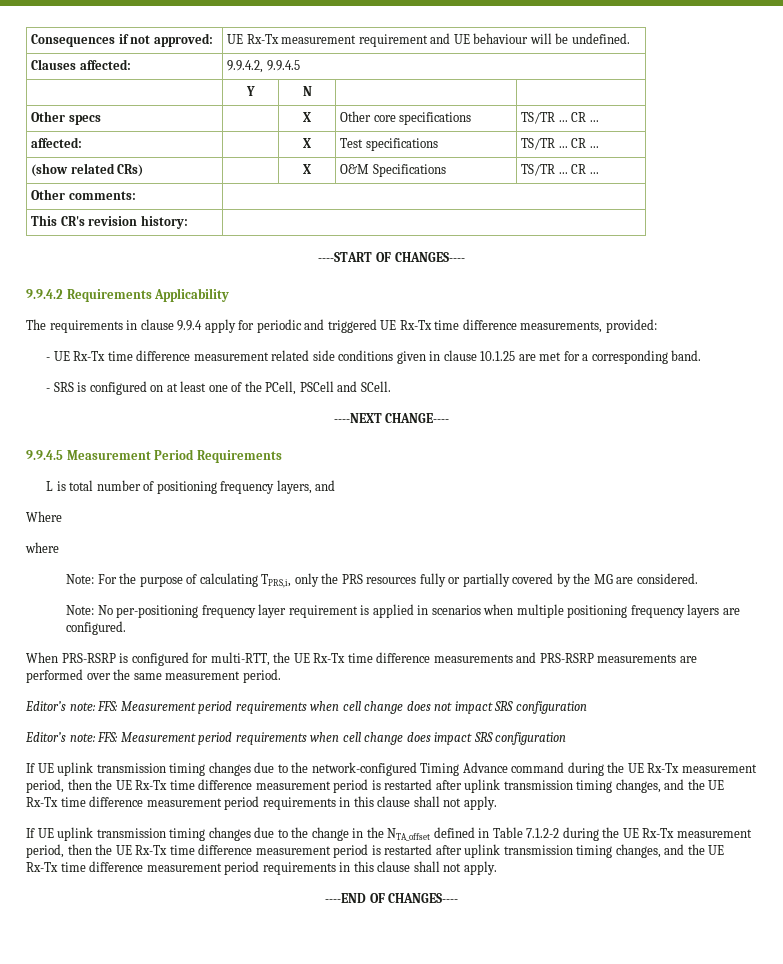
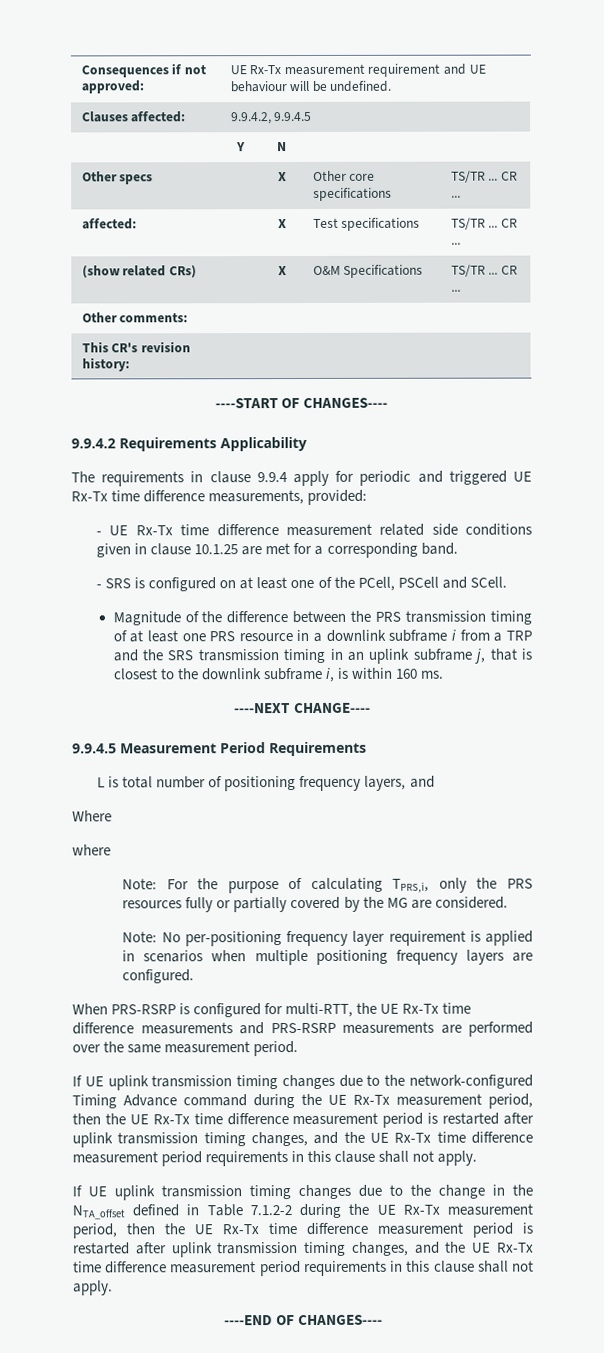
+ Magnitude of the difference between the PRS transmission timing of at least one PRS resource in a downlink subframe i from a TRP and the SRS transmission timing in an uplink subframe j, that is closest to the downlink subframe i, is within 160 ms.
- Editor’s note: FFS: Measurement period requirements when cell change does not impact SRS configuration
- Editor’s note: FFS: Measurement period requirements when cell change does impact SRS configuration

